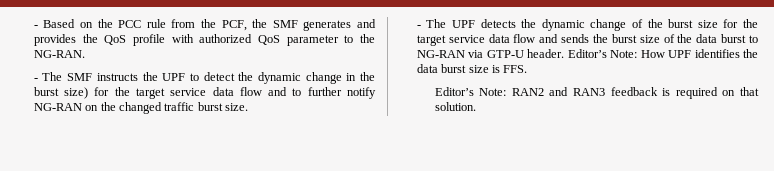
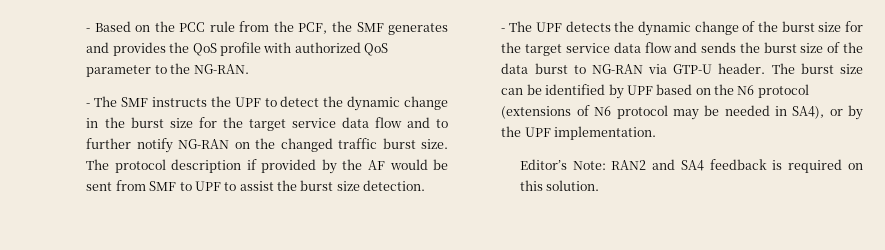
- - The SMF instructs the UPF to detect the dynamic change in the burst size) for the target service data flow and to further notify NG-RAN on the changed traffic burst size.
+ - The SMF instructs the UPF to detect the dynamic change in the burst size for the target service data flow and to further notify NG-RAN on the changed traffic burst size. The protocol description if provided by the AF would be sent from SMF to UPF to assist the burst size detection.
- Editor’s Note: How UPF identifies the data burst size is FFS.
+ The burst size can be identified by UPF based on the N6 protocol (extensions of N6 protocol may be needed in SA4), or by the UPF implementation.
- Editor’s Note: RAN2 and RAN3 feedback is required on that solution.
+ Editor’s Note: RAN2 and SA4 feedback is required on this solution.

